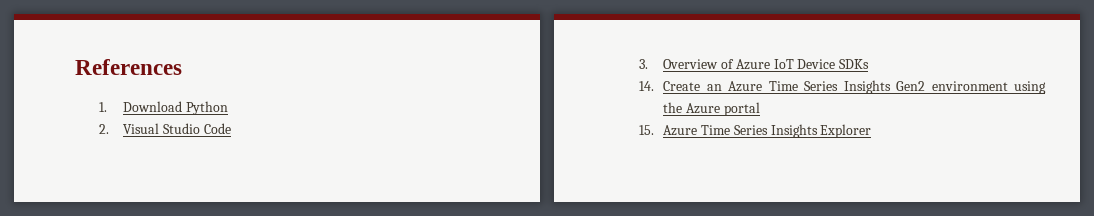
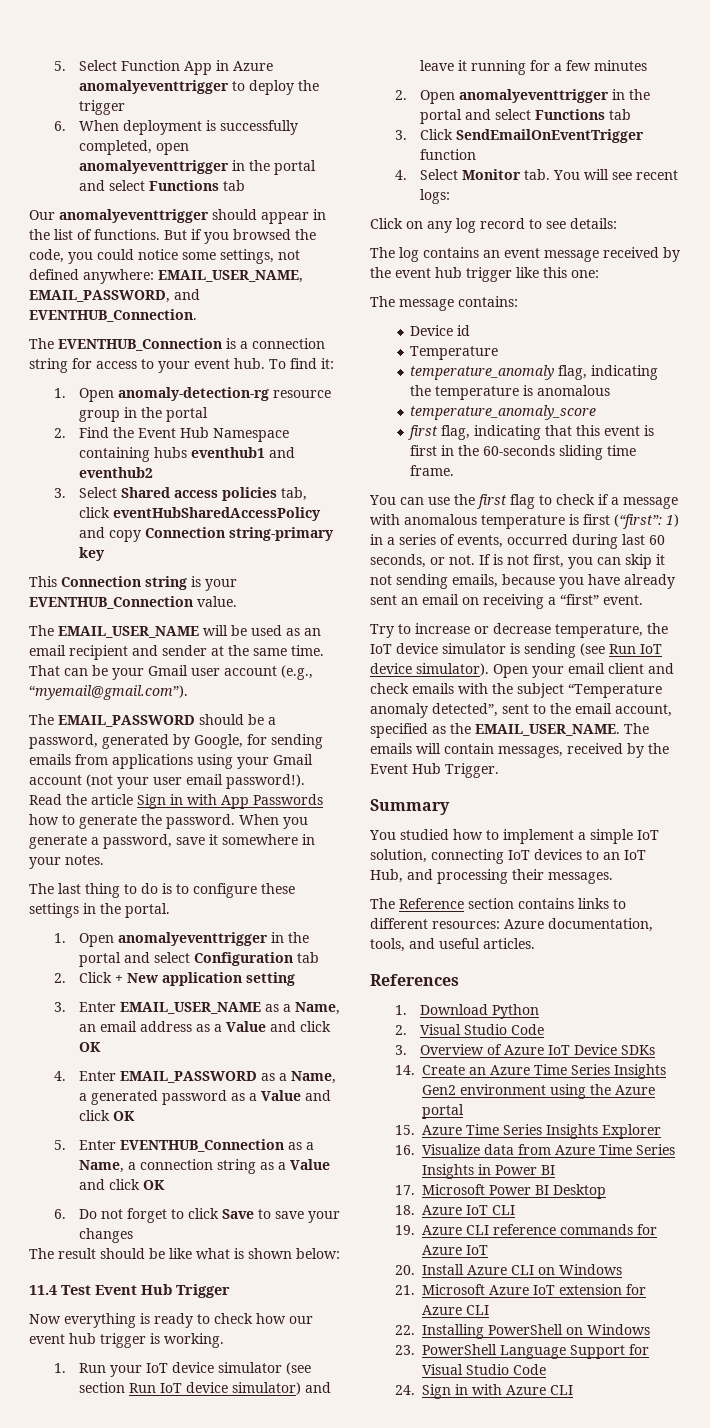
+ 5. Select Function App in Azure anomalyeventtrigger to deploy the trigger
+ 6. When deployment is successfully completed, open anomalyeventtrigger in the portal and select Functions tab
+ Our anomalyeventtrigger should appear in the list of functions. But if you browsed the code, you could notice some settings, not defined anywhere: EMAIL_USER_NAME, EMAIL_PASSWORD, and EVENTHUB_Connection.
+ The EVENTHUB_Connection is a connection string for access to your event hub. To find it:
+ 1. Open anomaly-detection-rg resource group in the portal
+ 2. Find the Event Hub Namespace containing hubs eventhub1 and eventhub2
+ 3. Select Shared access policies tab, click eventHubSharedAccessPolicy and copy Connection string-primary key
+ This Connection string is your EVENTHUB_Connection value.
+ The EMAIL_USER_NAME will be used as an email recipient and sender at the same time. That can be your Gmail user account (e.g., “myemail@gmail.com”).
+ The EMAIL_PASSWORD should be a password, generated by Google, for sending emails from applications using your Gmail account (not your user email password!). Read the article Sign in with App Passwords how to generate the password. When you generate a password, save it somewhere in your notes.
+ The last thing to do is to configure these settings in the portal.
+ 1. Open anomalyeventtrigger in the portal and select Configuration tab
+ 2. Click + New application setting
+ 3. Enter EMAIL_USER_NAME as a Name, an email address as a Value and click OK
+ 4. Enter EMAIL_PASSWORD as a Name, a generated password as a Value and click OK
+ 5. Enter EVENTHUB_Connection as a Name, a connection string as a Value and click OK
+ 6. Do not forget to click Save to save your changes
+ The result should be like what is shown below:
+ 11.4 Test Event Hub Trigger
+ Now everything is ready to check how our event hub trigger is working.
+ 1. Run your IoT device simulator (see section Run IoT device simulator) and leave it running for a few minutes
+ 2. Open anomalyeventtrigger in the portal and select Functions tab
+ 3. Click SendEmailOnEventTrigger function
+ 4. Select Monitor tab. You will see recent logs:
+ Click on any log record to see details:
+ The log contains an event message received by the event hub trigger like this one:
+ The message contains:
+ Device id
+ Temperature
+ temperature_anomaly flag, indicating the temperature is anomalous
+ temperature_anomaly_score
+ first flag, indicating that this event is first in the 60-seconds sliding time frame.
+ You can use the first flag to check if a message with anomalous temperature is first (“first”: 1) in a series of events, occurred during last 60 seconds, or not. If is not first, you can skip it not sending emails, because you have already sent an email on receiving a “first” event.
+ Try to increase or decrease temperature, the IoT device simulator is sending (see Run IoT device simulator). Open your email client and check emails with the subject “Temperature anomaly detected”, sent to the email account, specified as the EMAIL_USER_NAME. The emails will contain messages, received by the Event Hub Trigger.
+ Summary
+ You studied how to implement a simple IoT solution, connecting IoT devices to an IoT Hub, and processing their messages.
+ The Reference section contains links to different resources: Azure documentation, tools, and useful articles.
+ 16. Visualize data from Azure Time Series Insights in Power BI
+ 17. Microsoft Power BI Desktop
+ 18. Azure IoT CLI
+ 19. Azure CLI reference commands for Azure IoT
+ 20. Install Azure CLI on Windows
+ 21. Microsoft Azure IoT extension for Azure CLI
+ 22. Installing PowerShell on Windows
+ 23. PowerShell Language Support for Visual Studio Code
+ 24. Sign in with Azure CLI

